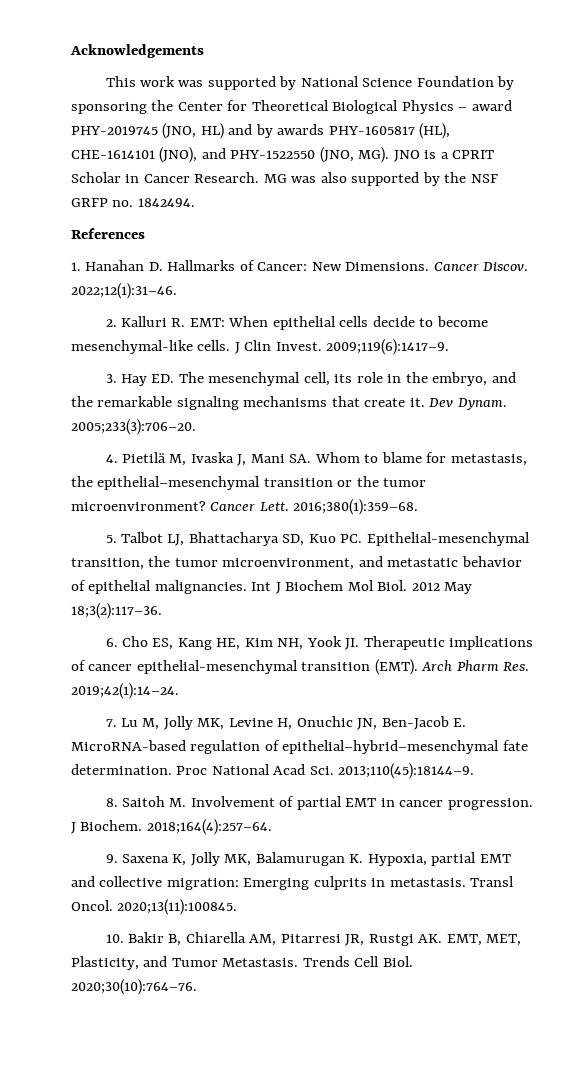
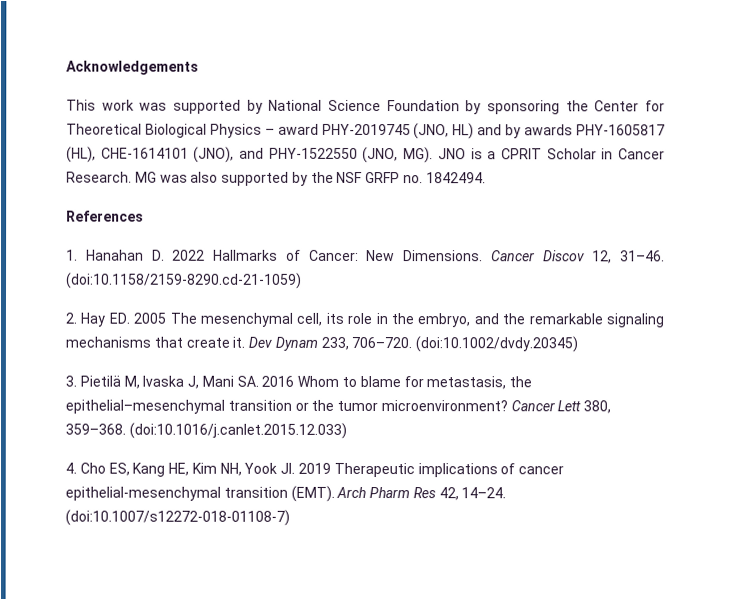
- 1. Hanahan D. Hallmarks of Cancer: New Dimensions.
+ 1. Hanahan D. 2022 Hallmarks of Cancer: New Dimensions.
- Cancer Discov. 2022;12(1):31–46.
- 2. Kalluri R. EMT: When epithelial cells decide to become mesenchymal-like cells. J Clin Invest. 2009;119(6):1417–9.
- 3. Hay ED. The mesenchymal cell, its role in the embryo, and the remarkable signaling mechanisms that create it.
+ Cancer Discov 12, 31–46. (doi:10.1158/2159-8290.cd-21-1059)
+ 2. Hay ED. 2005 The mesenchymal cell, its role in the embryo, and the remarkable signaling mechanisms that create it.
- Dev Dynam. 2005;233(3):706–20.
- 4. Pietilä M, Ivaska J, Mani SA. Whom to blame for metastasis, the epithelial–mesenchymal transition or the tumor microenvironment?
+ Dev Dynam 233, 706–720. (doi:10.1002/dvdy.20345)
+ 3. Pietilä M, Ivaska J, Mani SA. 2016 Whom to blame for metastasis, the epithelial–mesenchymal transition or the tumor microenvironment?
- Cancer Lett. 2016;380(1):359–68.
- 5. Talbot LJ, Bhattacharya SD, Kuo PC. Epithelial-mesenchymal transition, the tumor microenvironment, and metastatic behavior of epithelial malignancies. Int J Biochem Mol Biol. 2012 May 18;3(2):117–36.
- 6. Cho ES, Kang HE, Kim NH, Yook JI. Therapeutic implications of cancer epithelial-mesenchymal transition (EMT).
+ Cancer Lett 380, 359–368. (doi:10.1016/j.canlet.2015.12.033)
+ 4. Cho ES, Kang HE, Kim NH, Yook JI. 2019 Therapeutic implications of cancer epithelial-mesenchymal transition (EMT).
- Arch Pharm Res. 2019;42(1):14–24.
- 7. Lu M, Jolly MK, Levine H, Onuchic JN, Ben-Jacob E. MicroRNA-based regulation of epithelial–hybrid–mesenchymal fate determination. Proc National Acad Sci. 2013;110(45):18144–9.
- 8. Saitoh M. Involvement of partial EMT in cancer progression. J Biochem. 2018;164(4):257–64.
- 9. Saxena K, Jolly MK, Balamurugan K. Hypoxia, partial EMT and collective migration: Emerging culprits in metastasis. Transl Oncol. 2020;13(11):100845.
- 10. Bakir B, Chiarella AM, Pitarresi JR, Rustgi AK. EMT, MET, Plasticity, and Tumor Metastasis. Trends Cell Biol. 2020;30(10):764–76.
+ Arch Pharm Res 42, 14–24. (doi:10.1007/s12272-018-01108-7)

